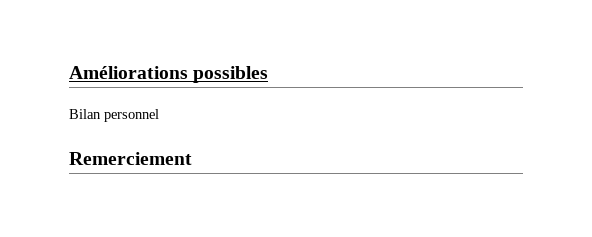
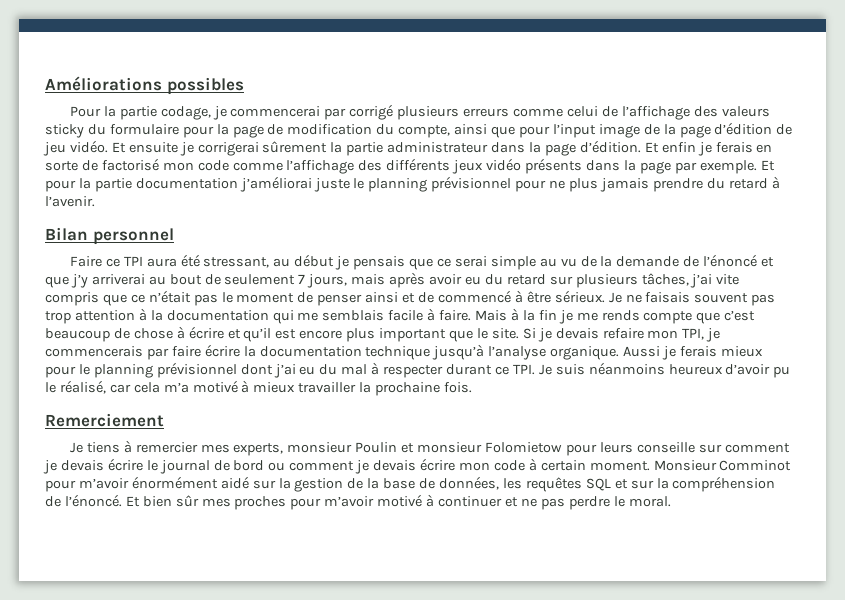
+ Pour la partie codage, je commencerai par corrigé plusieurs erreurs comme celui de l’affichage des valeurs sticky du formulaire pour la page de modification du compte, ainsi que pour l’input image de la page d’édition de jeu vidéo. Et ensuite je corrigerai sûrement la partie administrateur dans la page d’édition. Et enfin je ferais en sorte de factorisé mon code comme l’affichage des différents jeux vidéo présents dans la page par exemple. Et pour la partie documentation j’améliorai juste le planning prévisionnel pour ne plus jamais prendre du retard à l’avenir.
  Bilan personnel
+ Faire ce TPI aura été stressant, au début je pensais que ce serai simple au vu de la demande de l’énoncé et que j’y arriverai au bout de seulement 7 jours, mais après avoir eu du retard sur plusieurs tâches, j’ai vite compris que ce n’était pas le moment de penser ainsi et de commencé à être sérieux. Je ne faisais souvent pas trop attention à la documentation qui me semblais facile à faire. Mais à la fin je me rends compte que c’est beaucoup de chose à écrire et qu’il est encore plus important que le site. Si je devais refaire mon TPI, je commencerais par faire écrire la documentation technique jusqu’à l’analyse organique. Aussi je ferais mieux pour le planning prévisionnel dont j’ai eu du mal à respecter durant ce TPI. Je suis néanmoins heureux d’avoir pu le réalisé, car cela m’a motivé à mieux travailler la prochaine fois.
  Remerciement
+ Je tiens à remercier mes experts, monsieur Poulin et monsieur Folomietow pour leurs conseille sur comment je devais écrire le journal de bord ou comment je devais écrire mon code à certain moment. Monsieur Comminot pour m’avoir énormément aidé sur la gestion de la base de données, les requêtes SQL et sur la compréhension de l’énoncé. Et bien sûr mes proches pour m’avoir motivé à continuer et ne pas perdre le moral.

